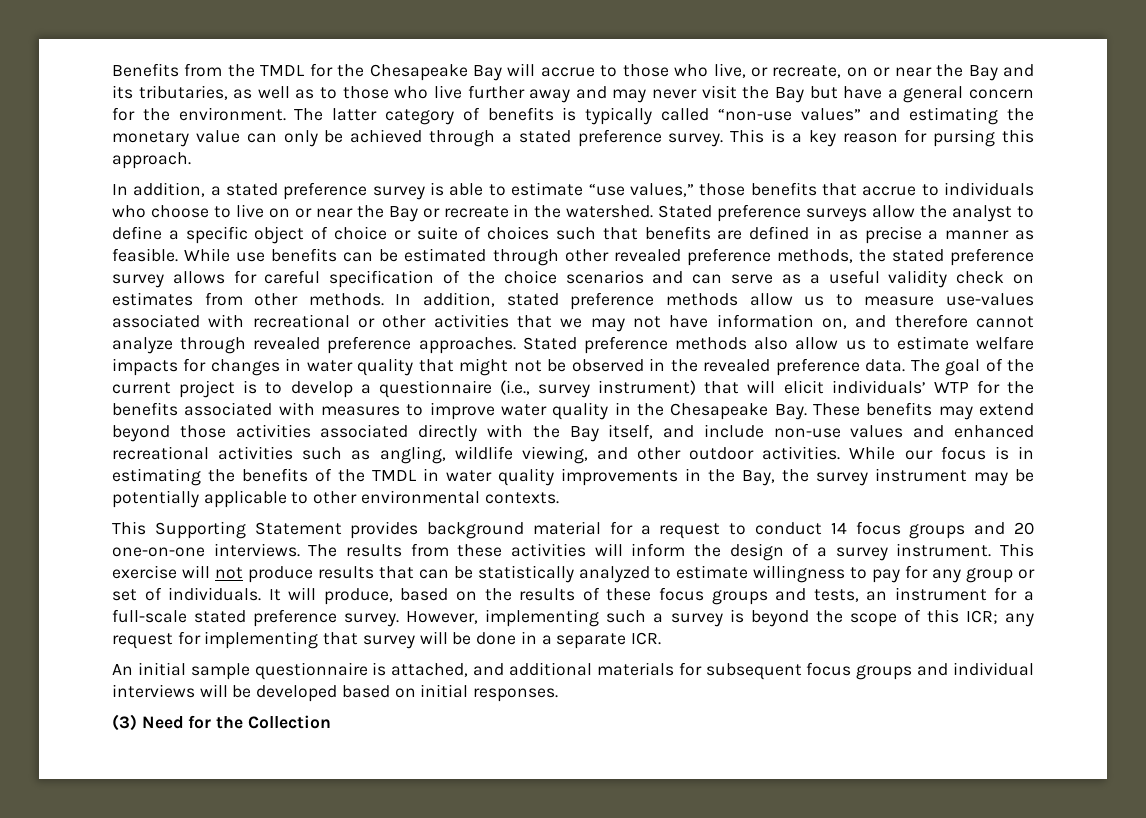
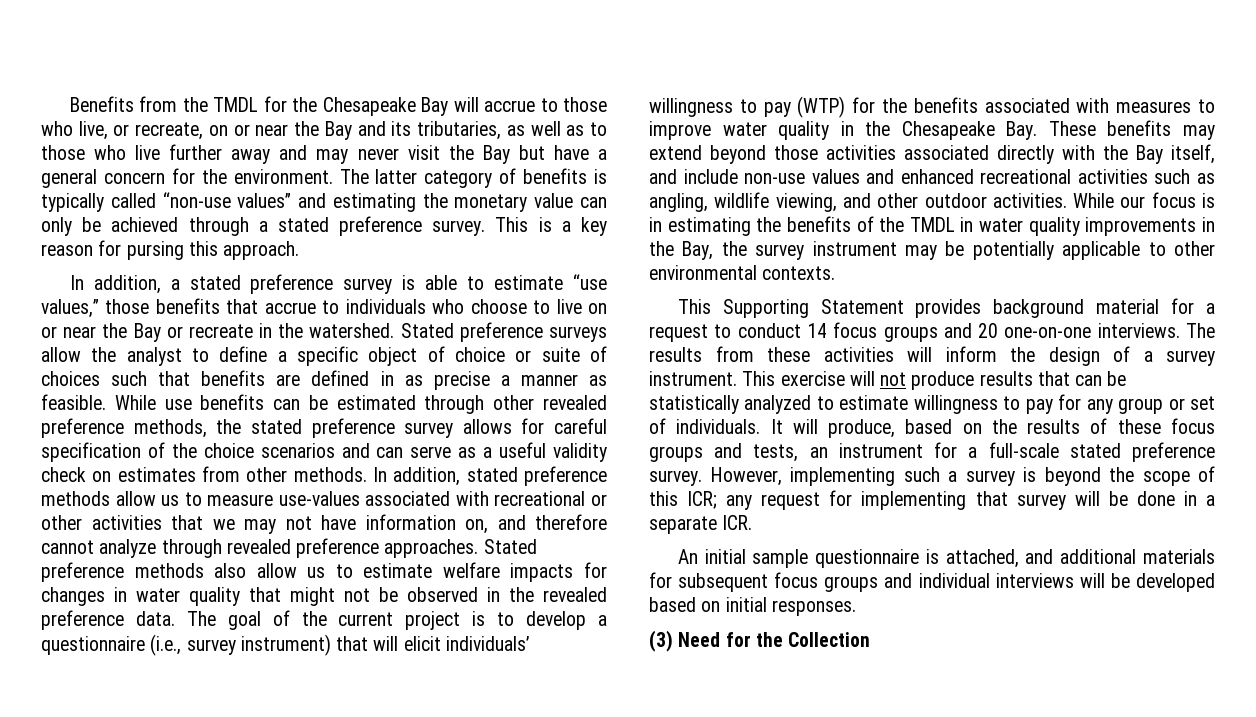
- The goal of the current project is to develop a questionnaire (i.e., survey instrument) that will elicit individuals’ WTP for the benefits associated with measures to improve water quality in the Chesapeake Bay. These benefits may extend beyond those activities associated directly with the Bay itself, and include non-use values and enhanced recreational activities such as angling, wildlife viewing, and other outdoor activities.
+ The goal of the current project is to develop a questionnaire (i.e., survey instrument) that will elicit individuals’ willingness to pay (WTP) for the benefits associated with measures to improve water quality in the Chesapeake Bay. These benefits may extend beyond those activities associated directly with the Bay itself, and include non-use values and enhanced recreational activities such as angling, wildlife viewing, and other outdoor activities.

